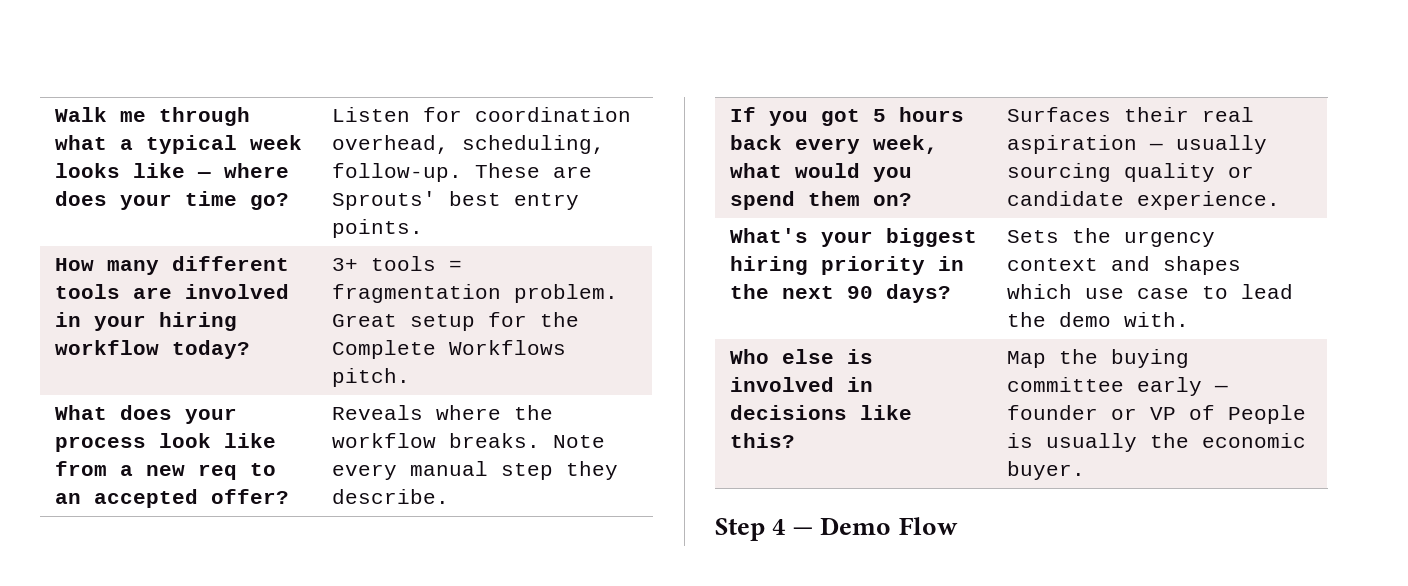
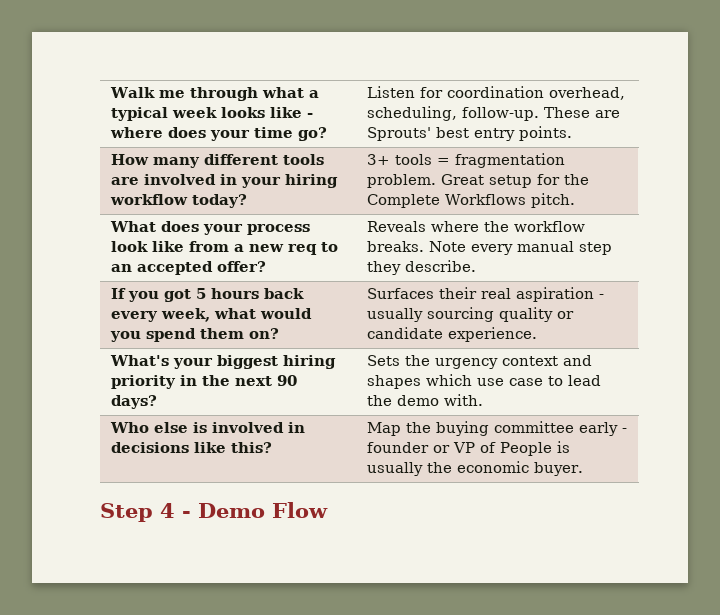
- Walk me through what a typical week looks like — where does your time go? | Listen for coordination overhead, scheduling, follow-up. These are Sprouts' best entry points.
+ Walk me through what a typical week looks like - where does your time go? | Listen for coordination overhead, scheduling, follow-up. These are Sprouts' best entry points.
- If you got 5 hours back every week, what would you spend them on? | Surfaces their real aspiration — usually sourcing quality or candidate experience.
+ If you got 5 hours back every week, what would you spend them on? | Surfaces their real aspiration - usually sourcing quality or candidate experience.
- Who else is involved in decisions like this? | Map the buying committee early — founder or VP of People is usually the economic buyer.
+ Who else is involved in decisions like this? | Map the buying committee early - founder or VP of People is usually the economic buyer.
- Step 4 — Demo Flow
+ Step 4 - Demo Flow

